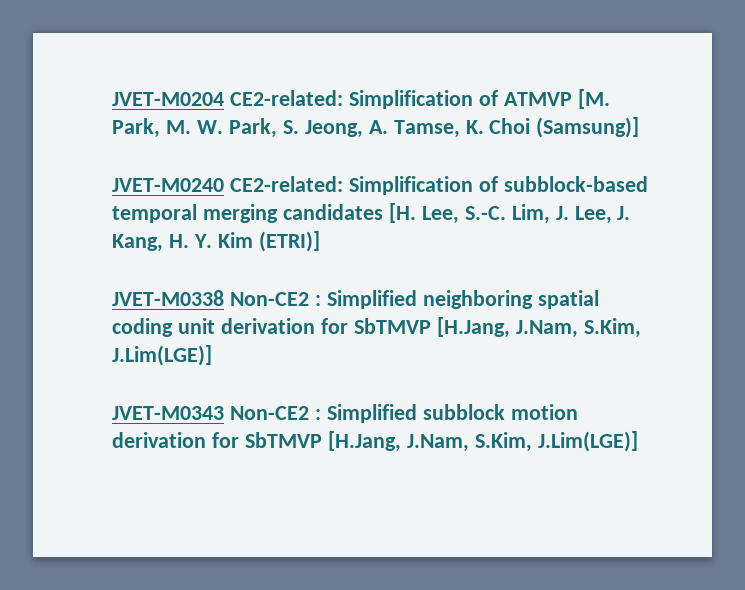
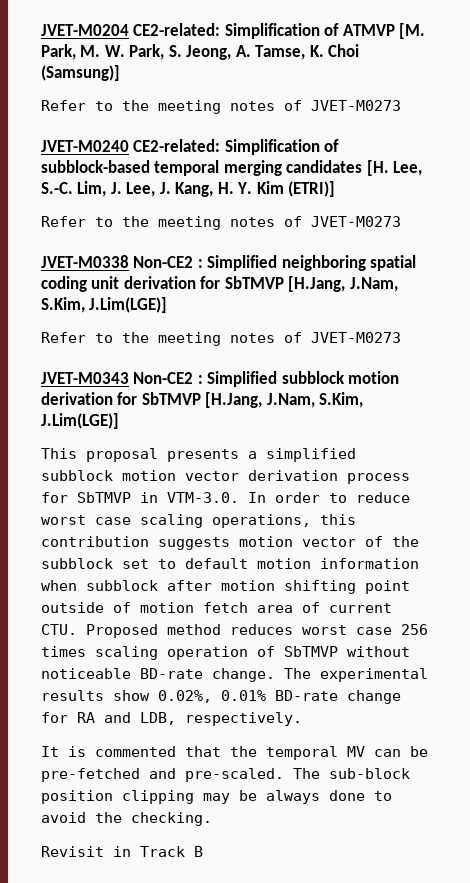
  JVET-M0204 CE2-related: Simplification of ATMVP [M. Park, M. W. Park, S. Jeong, A. Tamse, K. Choi (Samsung)]
+ Refer to the meeting notes of JVET-M0273
  JVET-M0240 CE2-related: Simplification of subblock-based temporal merging candidates [H. Lee, S.-C. Lim, J. Lee, J. Kang, H. Y. Kim (ETRI)]
+ Refer to the meeting notes of JVET-M0273
  JVET-M0338 Non-CE2 : Simplified neighboring spatial coding unit derivation for SbTMVP [H.Jang, J.Nam, S.Kim, J.Lim(LGE)]
+ Refer to the meeting notes of JVET-M0273
+ This proposal presents a simplified subblock motion vector derivation process for SbTMVP in VTM-3.0. In order to reduce worst case scaling operations, this contribution suggests motion vector of the subblock set to default motion information when subblock after motion shifting point outside of motion fetch area of current CTU. Proposed method reduces worst case 256 times scaling operation of SbTMVP without noticeable BD-rate change. The experimental results show 0.02%, 0.01% BD-rate change for RA and LDB, respectively.
+ It is commented that the temporal MV can be pre-fetched and pre-scaled. The sub-block position clipping may be always done to avoid the checking.
+ Revisit in Track B

